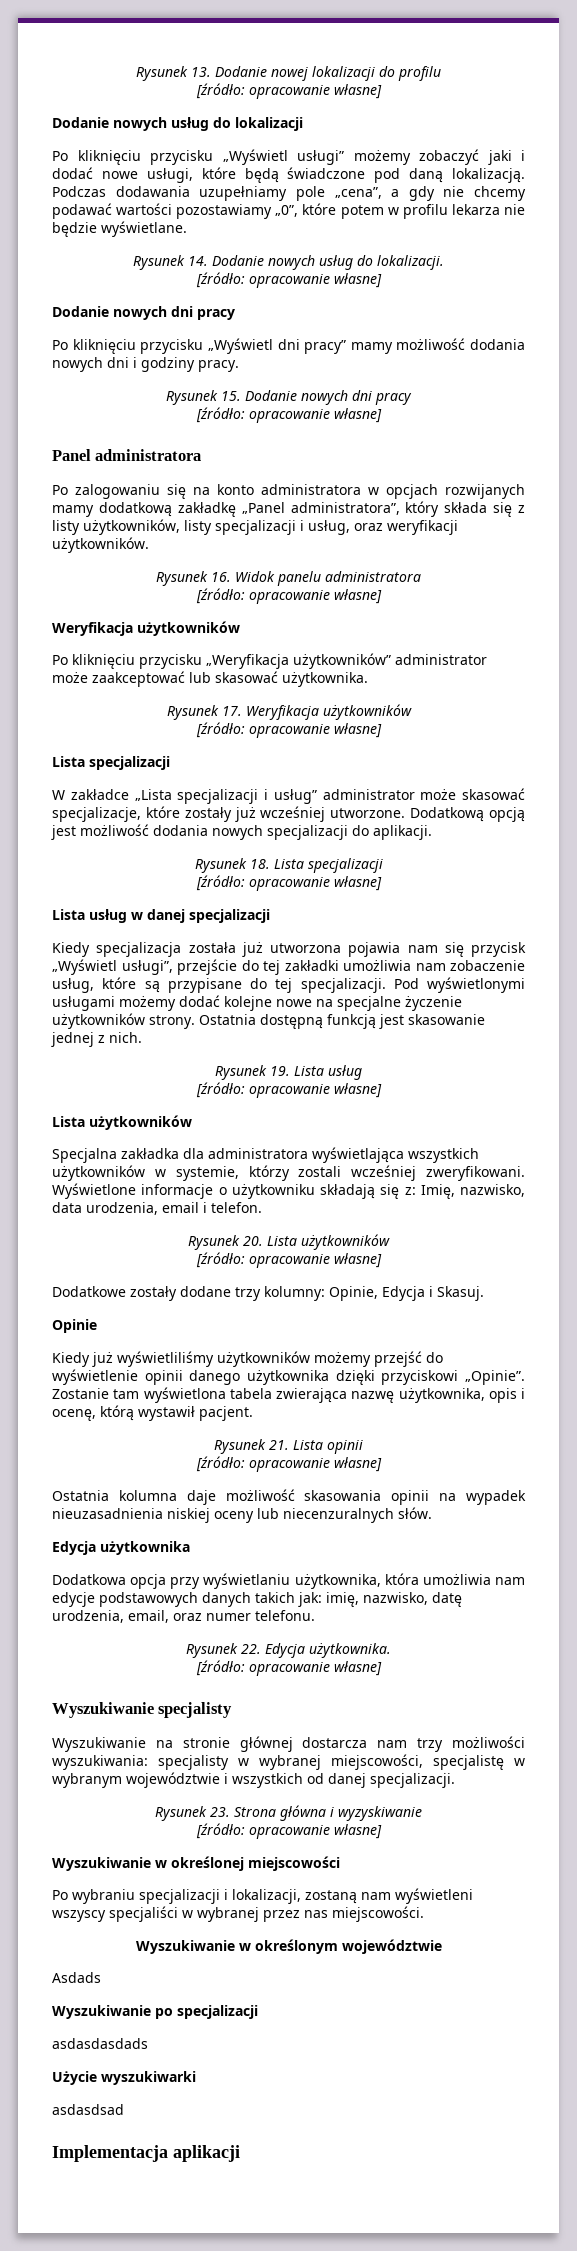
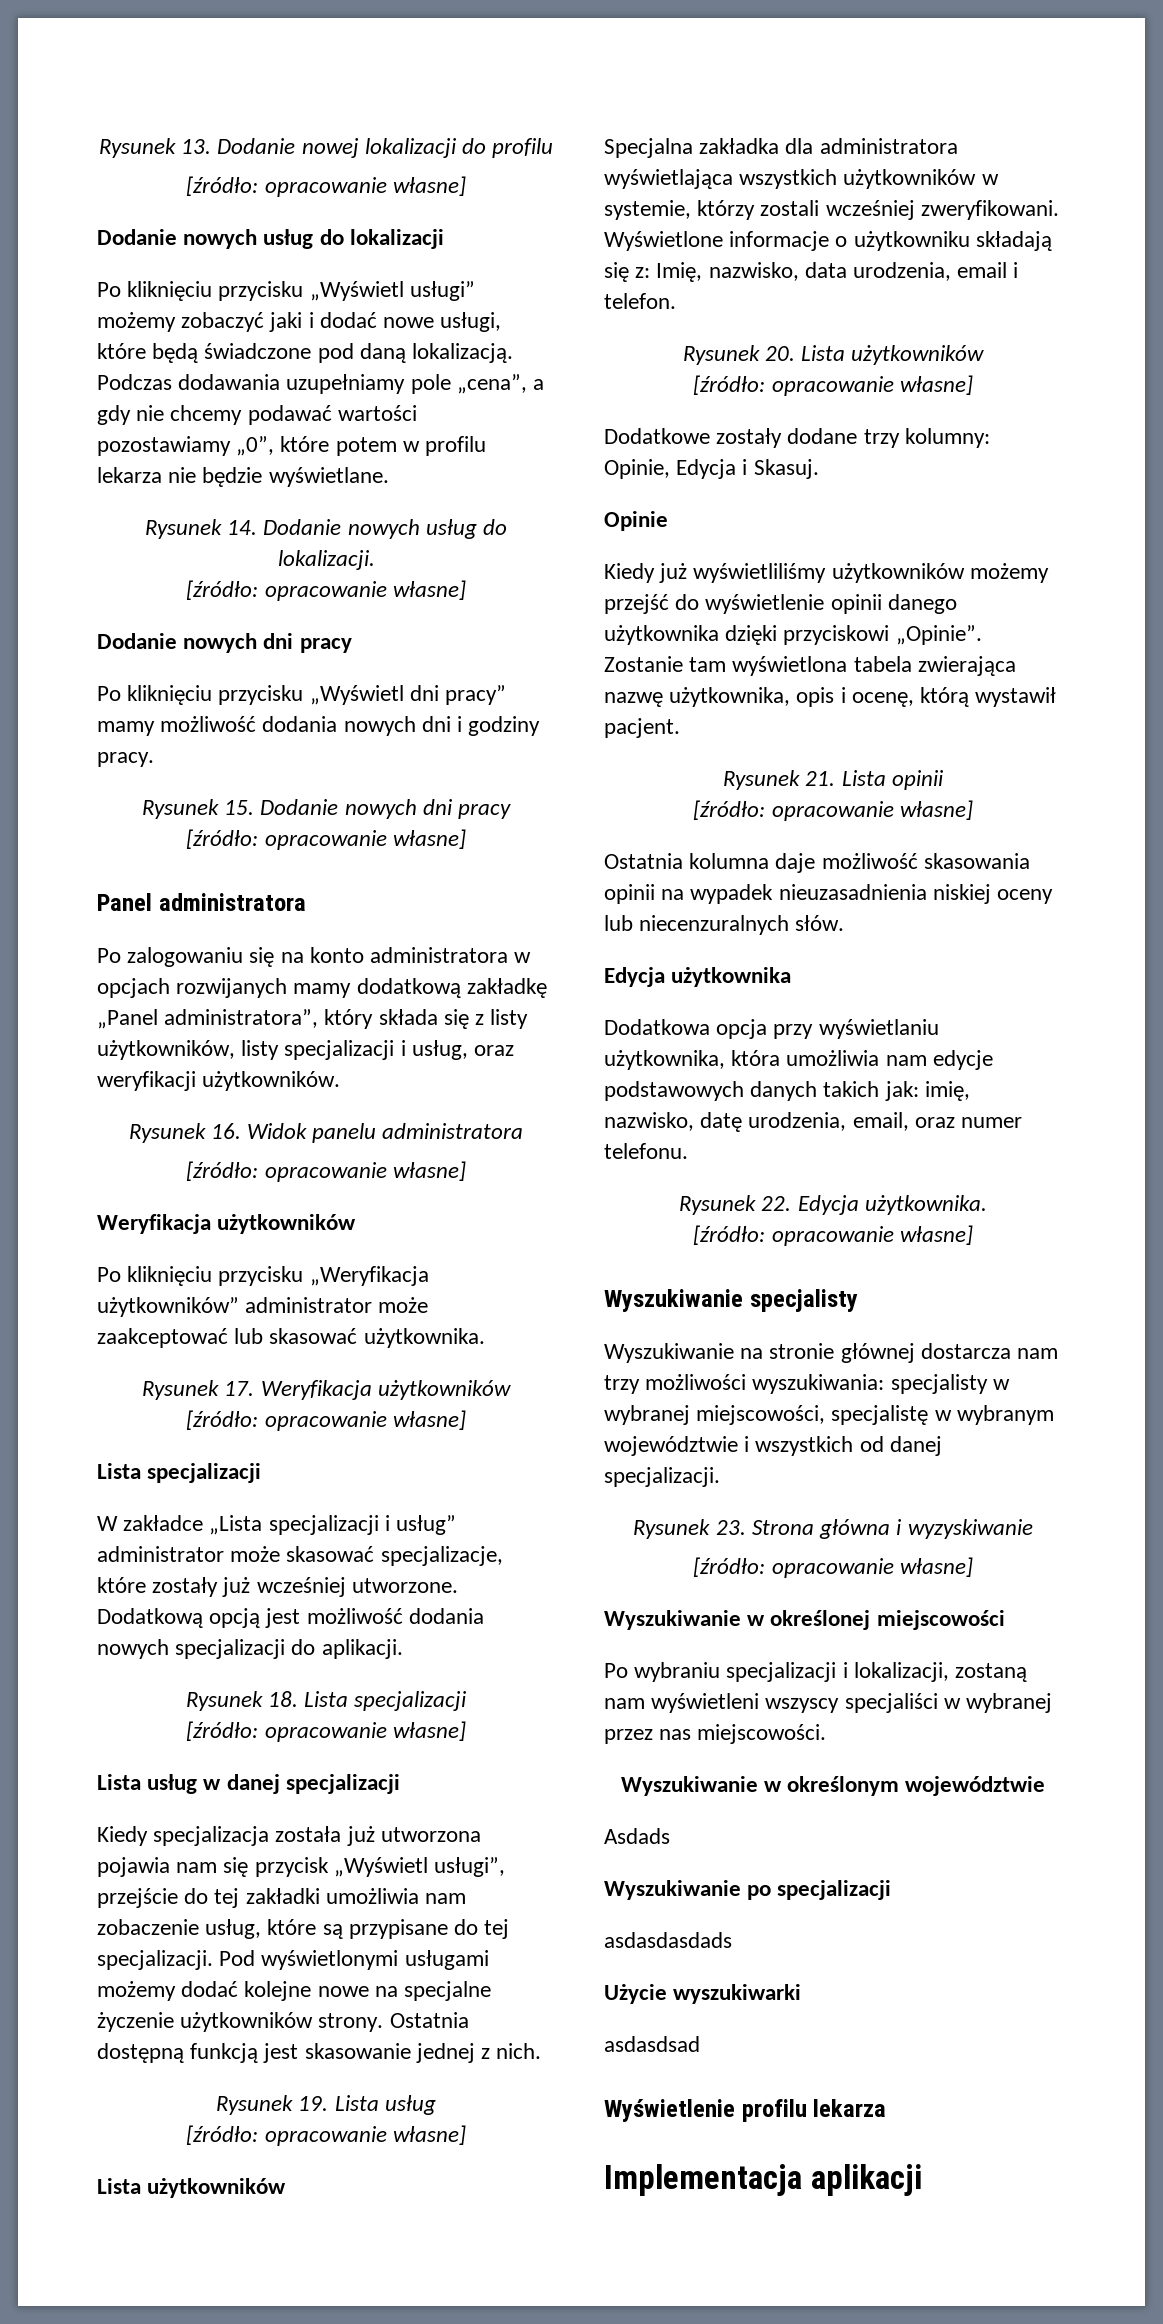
+ Wyświetlenie profilu lekarza

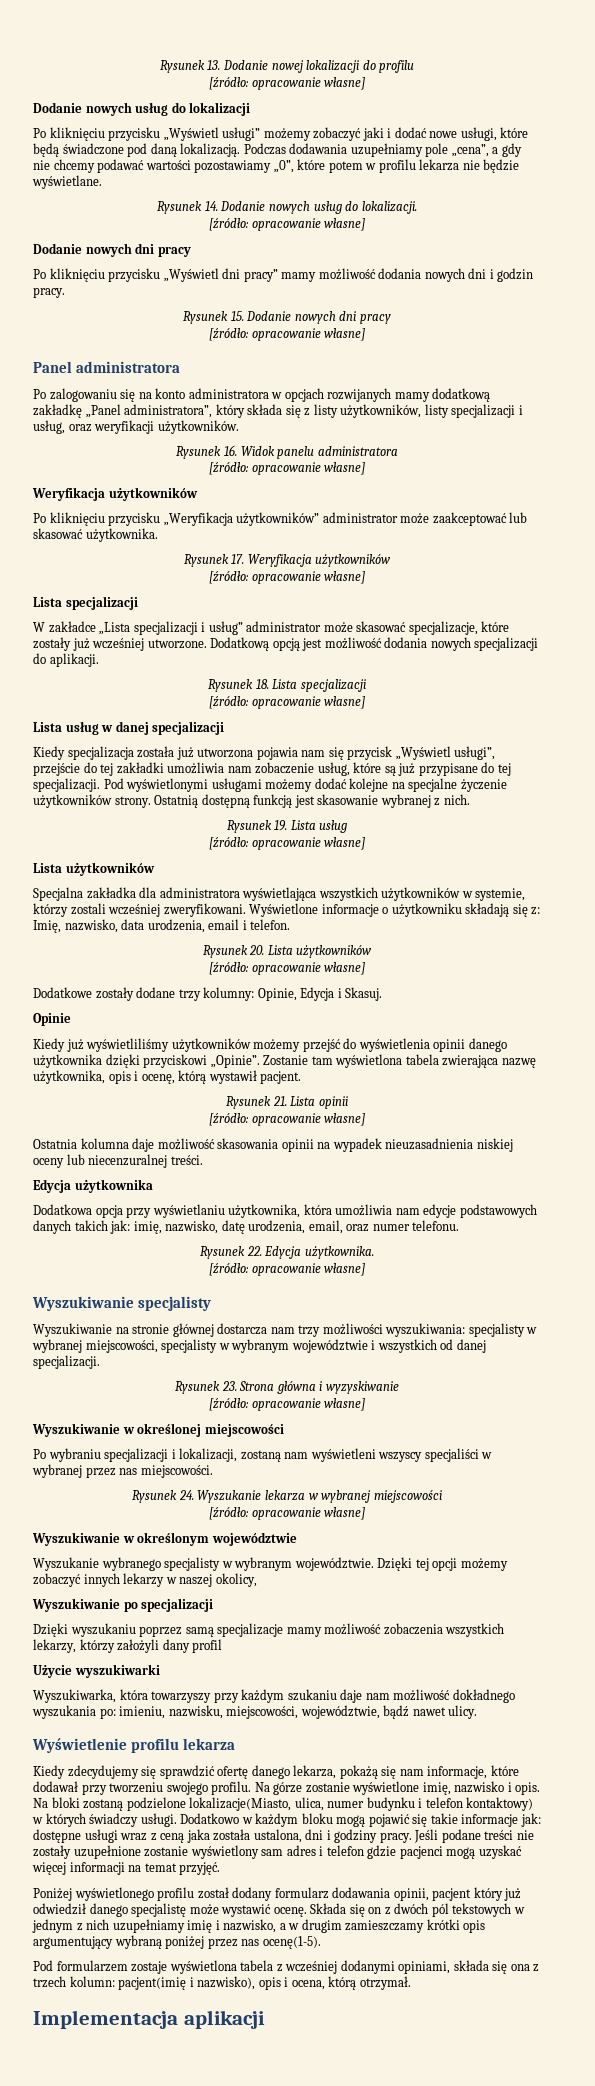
- Po kliknięciu przycisku „Wyświetl dni pracy” mamy możliwość dodania nowych dni i godziny pracy.
+ Po kliknięciu przycisku „Wyświetl dni pracy” mamy możliwość dodania nowych dni i godzin pracy.
- Kiedy specjalizacja została już utworzona pojawia nam się przycisk „Wyświetl usługi”, przejście do tej zakładki umożliwia nam zobaczenie usług, które są przypisane do tej specjalizacji.
+ Kiedy specjalizacja została już utworzona pojawia nam się przycisk „Wyświetl usługi”, przejście do tej zakładki umożliwia nam zobaczenie usług, które są już przypisane do tej specjalizacji.
- Pod wyświetlonymi usługami możemy dodać kolejne nowe na specjalne życzenie użytkowników strony.
+ Pod wyświetlonymi usługami możemy dodać kolejne na specjalne życzenie użytkowników strony.
- Ostatnia dostępną funkcją jest skasowanie jednej z nich.
+ Ostatnią dostępną funkcją jest skasowanie wybranej z nich.
- Kiedy już wyświetliliśmy użytkowników możemy przejść do wyświetlenie opinii danego użytkownika dzięki przyciskowi „Opinie”.
+ Kiedy już wyświetliliśmy użytkowników możemy przejść do wyświetlenia opinii danego użytkownika dzięki przyciskowi „Opinie”.
- Ostatnia kolumna daje możliwość skasowania opinii na wypadek nieuzasadnienia niskiej oceny lub niecenzuralnych słów.
+ Ostatnia kolumna daje możliwość skasowania opinii na wypadek nieuzasadnienia niskiej oceny lub niecenzuralnej treści.
- Wyszukiwanie na stronie głównej dostarcza nam trzy możliwości wyszukiwania: specjalisty w wybranej miejscowości, specjalistę w wybranym województwie i wszystkich od danej specjalizacji.
+ Wyszukiwanie na stronie głównej dostarcza nam trzy możliwości wyszukiwania: specjalisty w wybranej miejscowości, specjalisty w wybranym województwie i wszystkich od danej specjalizacji.
+ Rysunek 24. Wyszukanie lekarza w wybranej miejscowości
+ [źródło: opracowanie własne]
  Wyszukiwanie w określonym województwie
- Asdads
+ Wyszukanie wybranego specjalisty w wybranym województwie. Dzięki tej opcji możemy zobaczyć innych lekarzy w naszej okolicy,
  Wyszukiwanie po specjalizacji
- asdasdasdads
+ Dzięki wyszukaniu poprzez samą specjalizacje mamy możliwość zobaczenia wszystkich lekarzy, którzy założyli dany profil
  Użycie wyszukiwarki
- asdasdsad
+ Wyszukiwarka, która towarzyszy przy każdym szukaniu daje nam możliwość dokładnego wyszukania po: imieniu, nazwisku, miejscowości, województwie, bądź nawet ulicy.
  Wyświetlenie profilu lekarza
+ Kiedy zdecydujemy się sprawdzić ofertę danego lekarza, pokażą się nam informacje, które dodawał przy tworzeniu swojego profilu. Na górze zostanie wyświetlone imię, nazwisko i opis. Na bloki zostaną podzielone lokalizacje(Miasto, ulica, numer budynku i telefon kontaktowy) w których świadczy usługi. Dodatkowo w każdym bloku mogą pojawić się takie informacje jak: dostępne usługi wraz z ceną jaka została ustalona, dni i godziny pracy. Jeśli podane treści nie zostały uzupełnione zostanie wyświetlony sam adres i telefon gdzie pacjenci mogą uzyskać więcej informacji na temat przyjęć.
+ Poniżej wyświetlonego profilu został dodany formularz dodawania opinii, pacjent który już odwiedził danego specjalistę może wystawić ocenę. Składa się on z dwóch pól tekstowych w jednym z nich uzupełniamy imię i nazwisko, a w drugim zamieszczamy krótki opis argumentujący wybraną poniżej przez nas ocenę(1-5).
+ Pod formularzem zostaje wyświetlona tabela z wcześniej dodanymi opiniami, składa się ona z trzech kolumn: pacjent(imię i nazwisko), opis i ocena, którą otrzymał.

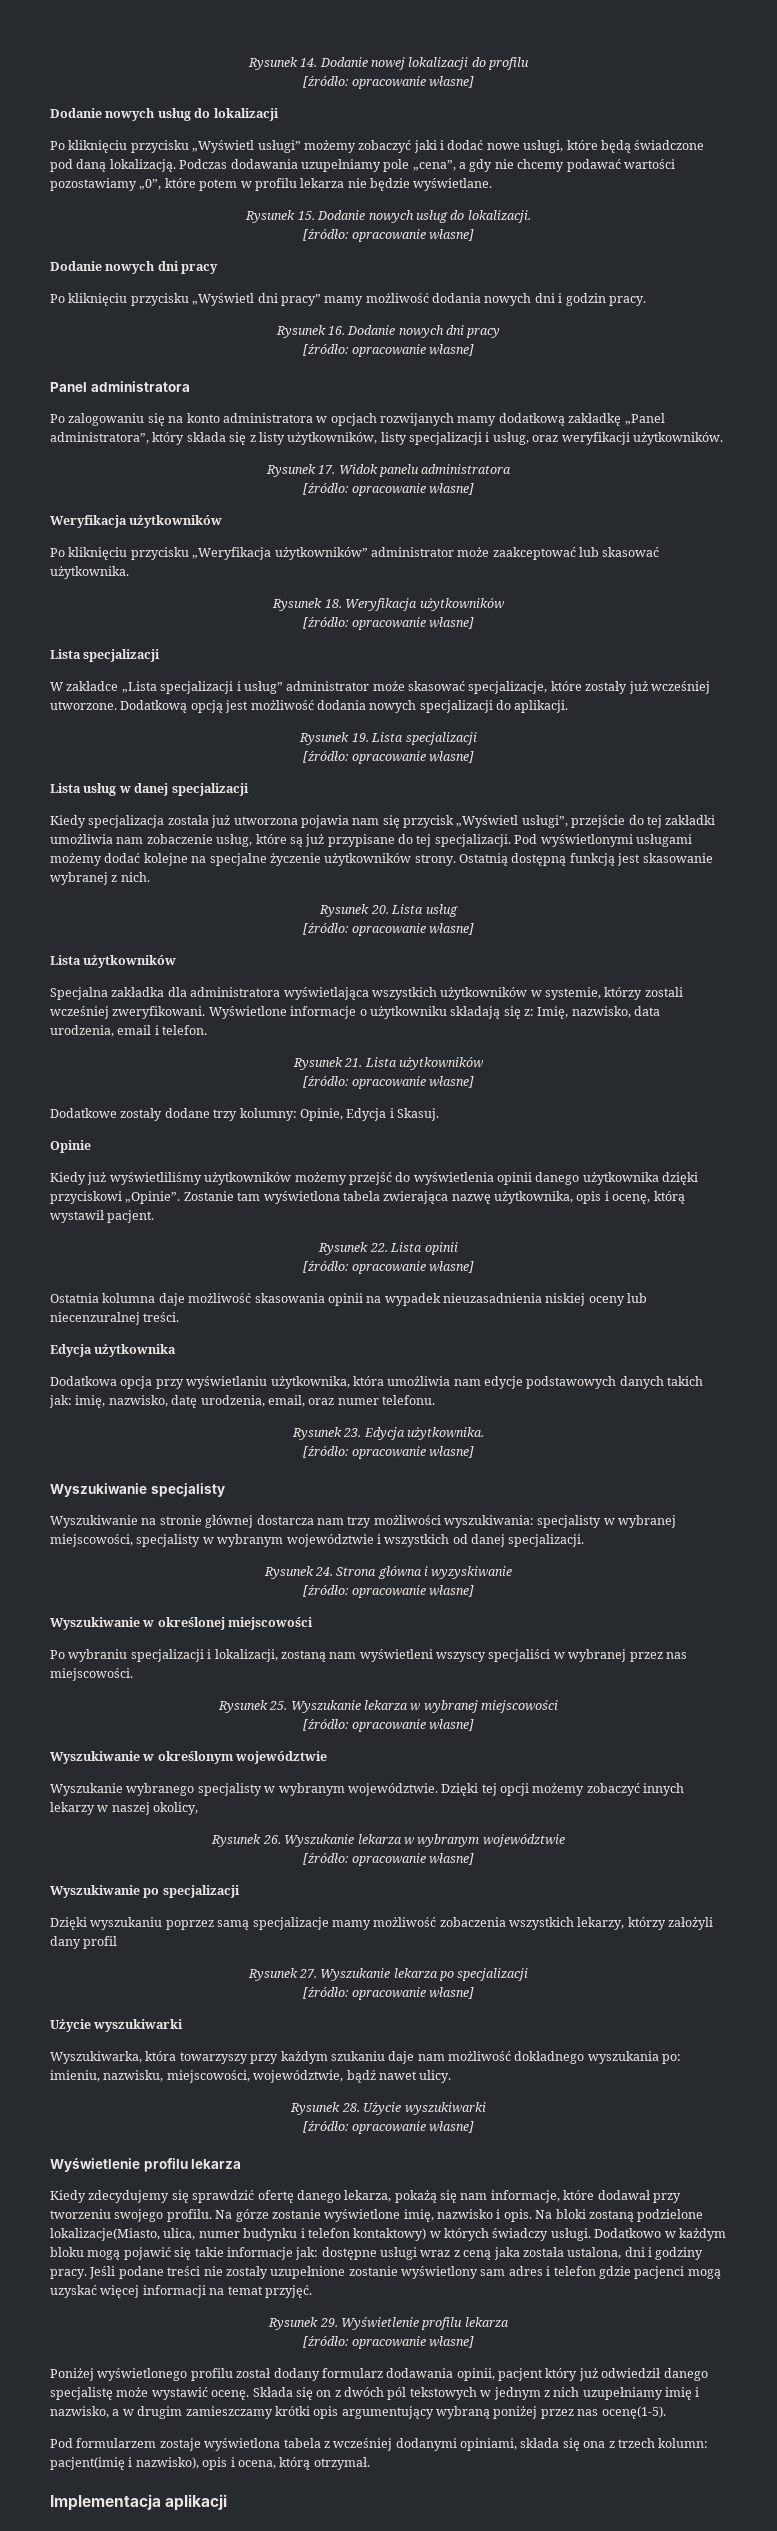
- Rysunek 13. Dodanie nowej lokalizacji do profilu
+ Rysunek 14. Dodanie nowej lokalizacji do profilu
- Rysunek 14. Dodanie nowych usług do lokalizacji.
+ Rysunek 15. Dodanie nowych usług do lokalizacji.
- Rysunek 15. Dodanie nowych dni pracy
+ Rysunek 16. Dodanie nowych dni pracy
- Rysunek 16. Widok panelu administratora
+ Rysunek 17. Widok panelu administratora
- Rysunek 17. Weryfikacja użytkowników
+ Rysunek 18. Weryfikacja użytkowników
- Rysunek 18. Lista specjalizacji
+ Rysunek 19. Lista specjalizacji
- Rysunek 19. Lista usług
+ Rysunek 20. Lista usług
- Rysunek 20. Lista użytkowników
+ Rysunek 21. Lista użytkowników
- Rysunek 21. Lista opinii
+ Rysunek 22. Lista opinii
- Rysunek 22. Edycja użytkownika.
+ Rysunek 23. Edycja użytkownika.
- Rysunek 23. Strona główna i wyzyskiwanie
+ Rysunek 24. Strona główna i wyzyskiwanie
- Rysunek 24. Wyszukanie lekarza w wybranej miejscowości
+ Rysunek 25. Wyszukanie lekarza w wybranej miejscowości
+ Rysunek 26. Wyszukanie lekarza w wybranym województwie
+ [źródło: opracowanie własne]
+ Rysunek 27. Wyszukanie lekarza po specjalizacji
+ [źródło: opracowanie własne]
+ Rysunek 28. Użycie wyszukiwarki
+ [źródło: opracowanie własne]
+ Rysunek 29. Wyświetlenie profilu lekarza
+ [źródło: opracowanie własne]

